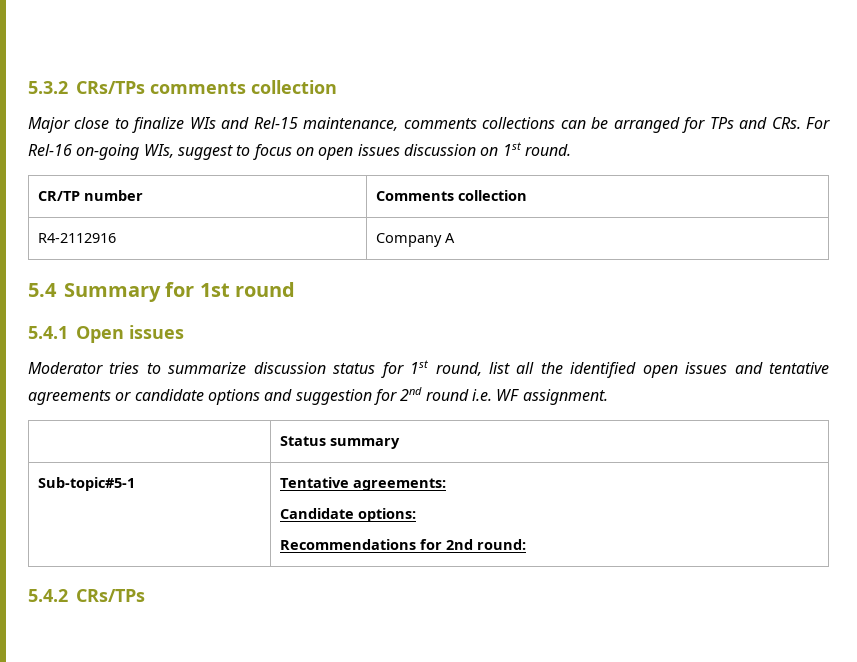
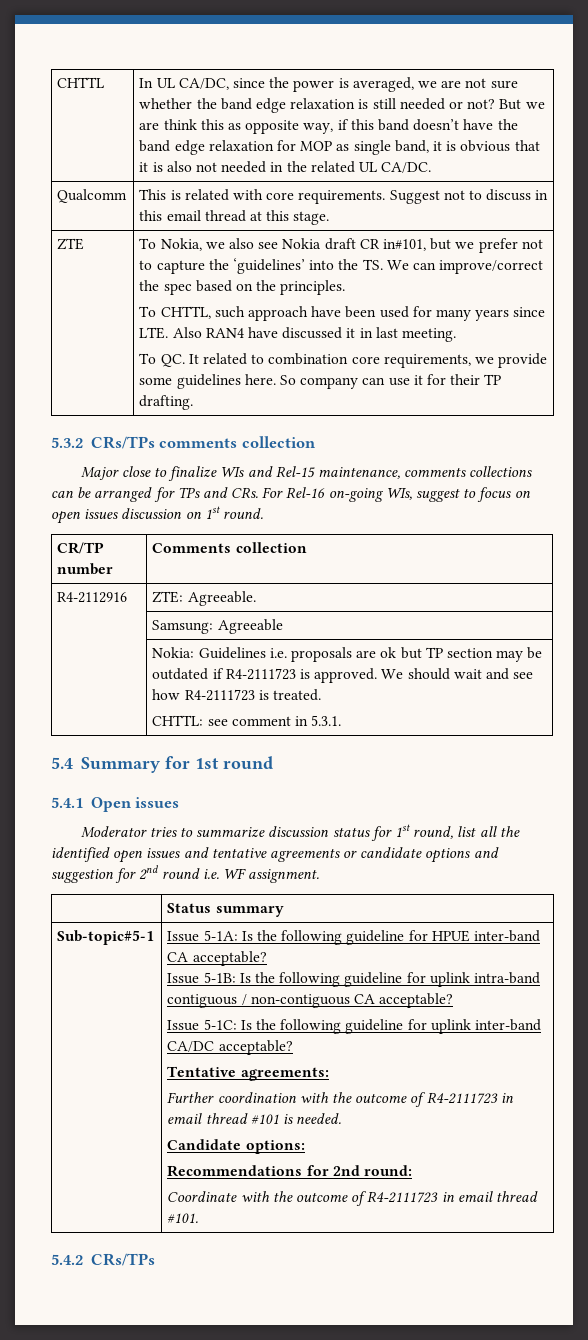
+ CHTTL | In UL CA/DC, since the power is averaged, we are not sure whether the band edge relaxation is still needed or not? But we are think this as opposite way, if this band doesn’t have the band edge relaxation for MOP as single band, it is obvious that it is also not needed in the related UL CA/DC.
+ Qualcomm | This is related with core requirements. Suggest not to discuss in this email thread at this stage.
+ ZTE | To Nokia, we also see Nokia draft CR in#101, but we prefer not to capture the ‘guidelines’ into the TS. We can improve/correct the spec based on the principles.
+ To CHTTL, such approach have been used for many years since LTE. Also RAN4 have discussed it in last meeting.
+ To QC. It related to combination core requirements, we provide some guidelines here. So company can use it for their TP drafting.
- R4-2112916 | Company A
+ R4-2112916 | ZTE: Agreeable.
+ | Samsung: Agreeable
+ | Nokia: Guidelines i.e. proposals are ok but TP section may be outdated if R4-2111723 is approved. We should wait and see how R4-2111723 is treated.
+ CHTTL: see comment in 5.3.1.
+ Issue 5-1A: Is the following guideline for HPUE inter-band CA acceptable?
+ Issue 5-1B: Is the following guideline for uplink intra-band contiguous / non-contiguous CA acceptable?
+ Issue 5-1C: Is the following guideline for uplink inter-band CA/DC acceptable?
  Tentative agreements:
+ Further coordination with the outcome of R4-2111723 in email thread #101 is needed.
+ Coordinate with the outcome of R4-2111723 in email thread #101.

